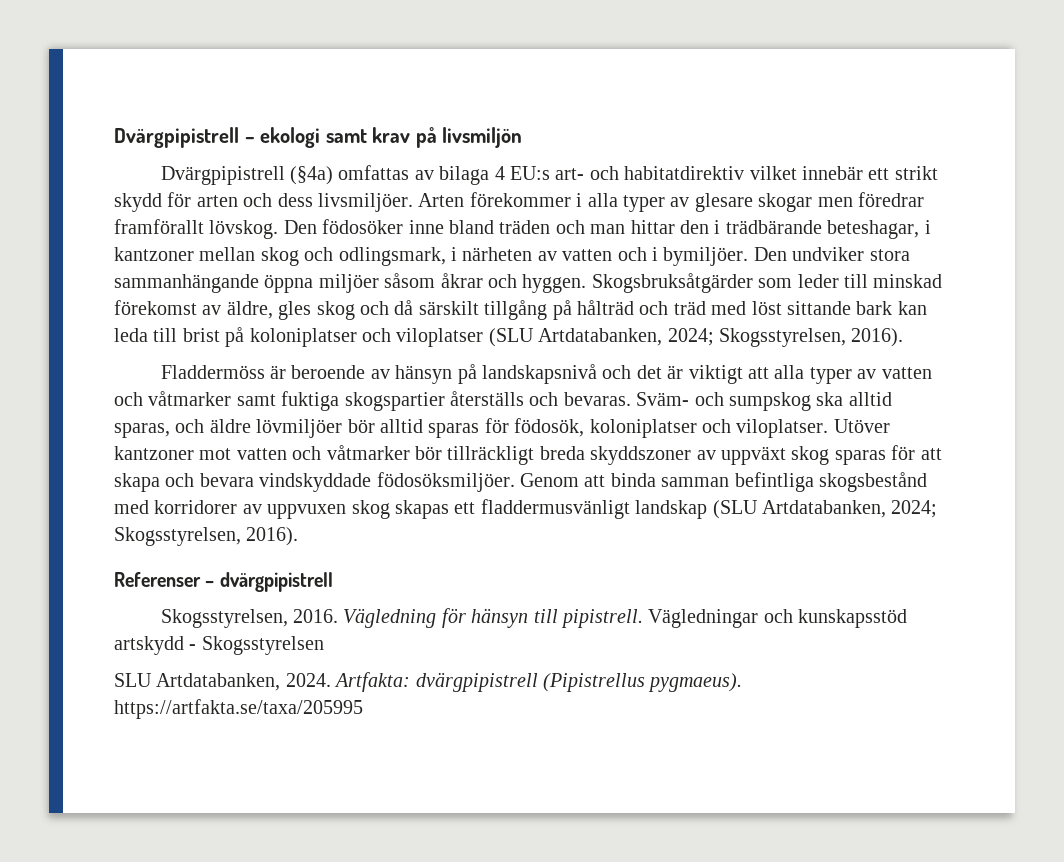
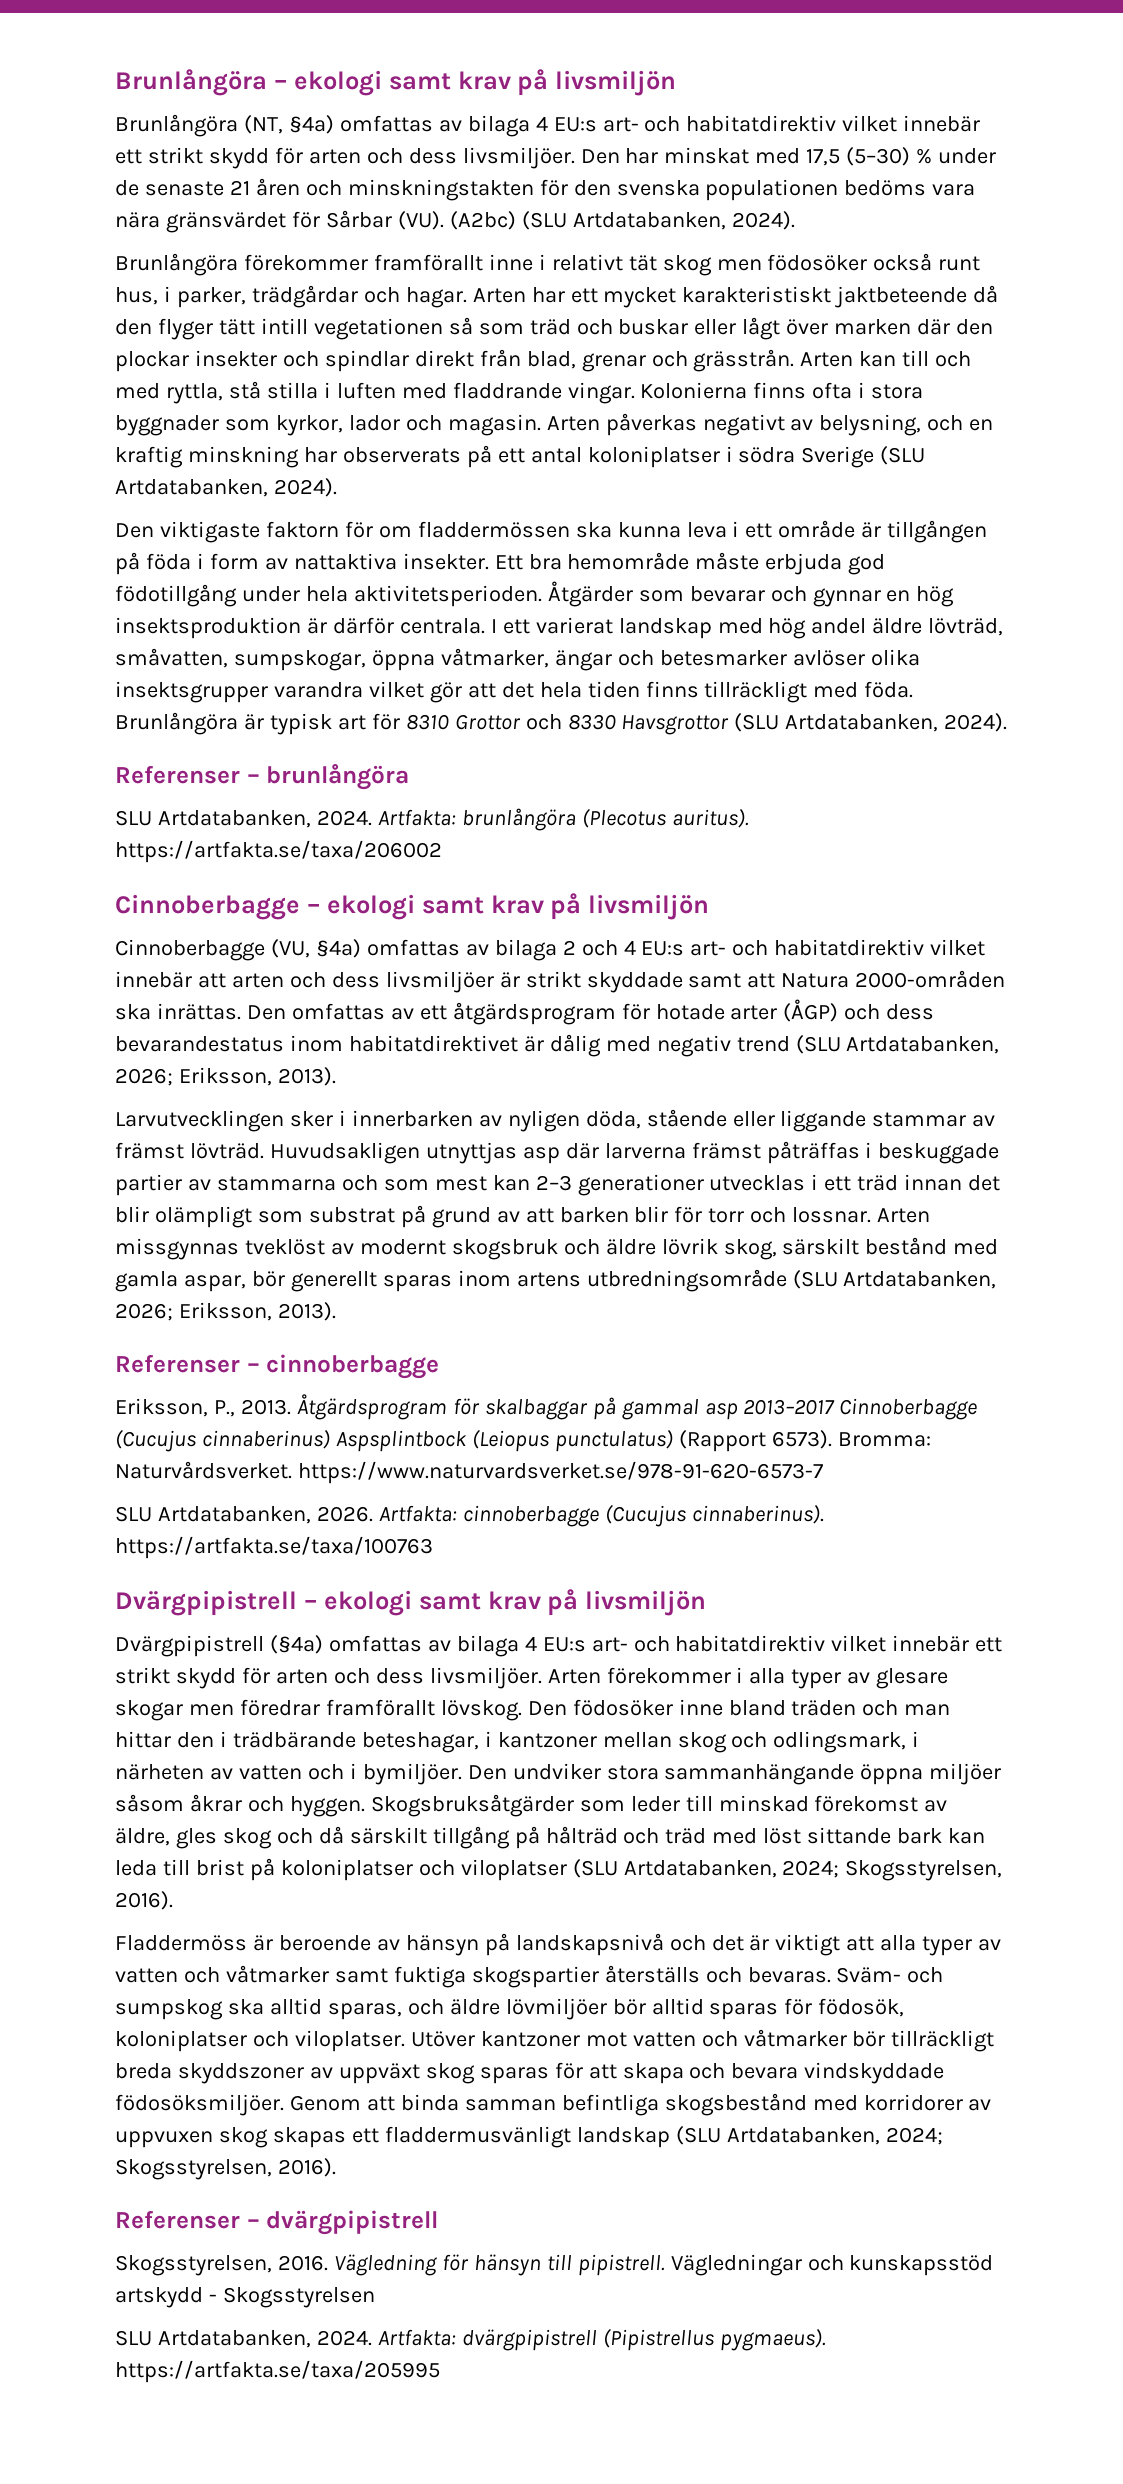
+ Brunlångöra – ekologi samt krav på livsmiljön
+ Brunlångöra (NT, §4a) omfattas av bilaga 4 EU:s art- och habitatdirektiv vilket innebär ett strikt skydd för arten och dess livsmiljöer. Den har minskat med 17,5 (5–30) % under de senaste 21 åren och minskningstakten för den svenska populationen bedöms vara nära gränsvärdet för Sårbar (VU). (A2bc) (SLU Artdatabanken, 2024).
+ Brunlångöra förekommer framförallt inne i relativt tät skog men födosöker också runt hus, i parker, trädgårdar och hagar. Arten har ett mycket karakteristiskt jaktbeteende då den flyger tätt intill vegetationen så som träd och buskar eller lågt över marken där den plockar insekter och spindlar direkt från blad, grenar och grässtrån. Arten kan till och med ryttla, stå stilla i luften med fladdrande vingar. Kolonierna finns ofta i stora byggnader som kyrkor, lador och magasin. Arten påverkas negativt av belysning, och en kraftig minskning har observerats på ett antal koloniplatser i södra Sverige (SLU Artdatabanken, 2024).
+ Den viktigaste faktorn för om fladdermössen ska kunna leva i ett område är tillgången på föda i form av nattaktiva insekter. Ett bra hemområde måste erbjuda god födotillgång under hela aktivitetsperioden. Åtgärder som bevarar och gynnar en hög insektsproduktion är därför centrala. I ett varierat landskap med hög andel äldre lövträd, småvatten, sumpskogar, öppna våtmarker, ängar och betesmarker avlöser olika insektsgrupper varandra vilket gör att det hela tiden finns tillräckligt med föda. Brunlångöra är typisk art för 8310 Grottor och 8330 Havsgrottor (SLU Artdatabanken, 2024).
+ Referenser – brunlångöra
+ SLU Artdatabanken, 2024. Artfakta: brunlångöra (Plecotus auritus). https://artfakta.se/taxa/206002
+ Cinnoberbagge – ekologi samt krav på livsmiljön
+ Cinnoberbagge (VU, §4a) omfattas av bilaga 2 och 4 EU:s art- och habitatdirektiv vilket innebär att arten och dess livsmiljöer är strikt skyddade samt att Natura 2000-områden ska inrättas. Den omfattas av ett åtgärdsprogram för hotade arter (ÅGP) och dess bevarandestatus inom habitatdirektivet är dålig med negativ trend (SLU Artdatabanken, 2026; Eriksson, 2013).
+ Larvutvecklingen sker i innerbarken av nyligen döda, stående eller liggande stammar av främst lövträd. Huvudsakligen utnyttjas asp där larverna främst påträffas i beskuggade partier av stammarna och som mest kan 2–3 generationer utvecklas i ett träd innan det blir olämpligt som substrat på grund av att barken blir för torr och lossnar. Arten missgynnas tveklöst av modernt skogsbruk och äldre lövrik skog, särskilt bestånd med gamla aspar, bör generellt sparas inom artens utbredningsområde (SLU Artdatabanken, 2026; Eriksson, 2013).
+ Referenser – cinnoberbagge
+ Eriksson, P., 2013. Åtgärdsprogram för skalbaggar på gammal asp 2013–2017 Cinnoberbagge (Cucujus cinnaberinus) Aspsplintbock (Leiopus punctulatus) (Rapport 6573). Bromma: Naturvårdsverket. https://www.naturvardsverket.se/978-91-620-6573-7
+ SLU Artdatabanken, 2026. Artfakta: cinnoberbagge (Cucujus cinnaberinus). https://artfakta.se/taxa/100763

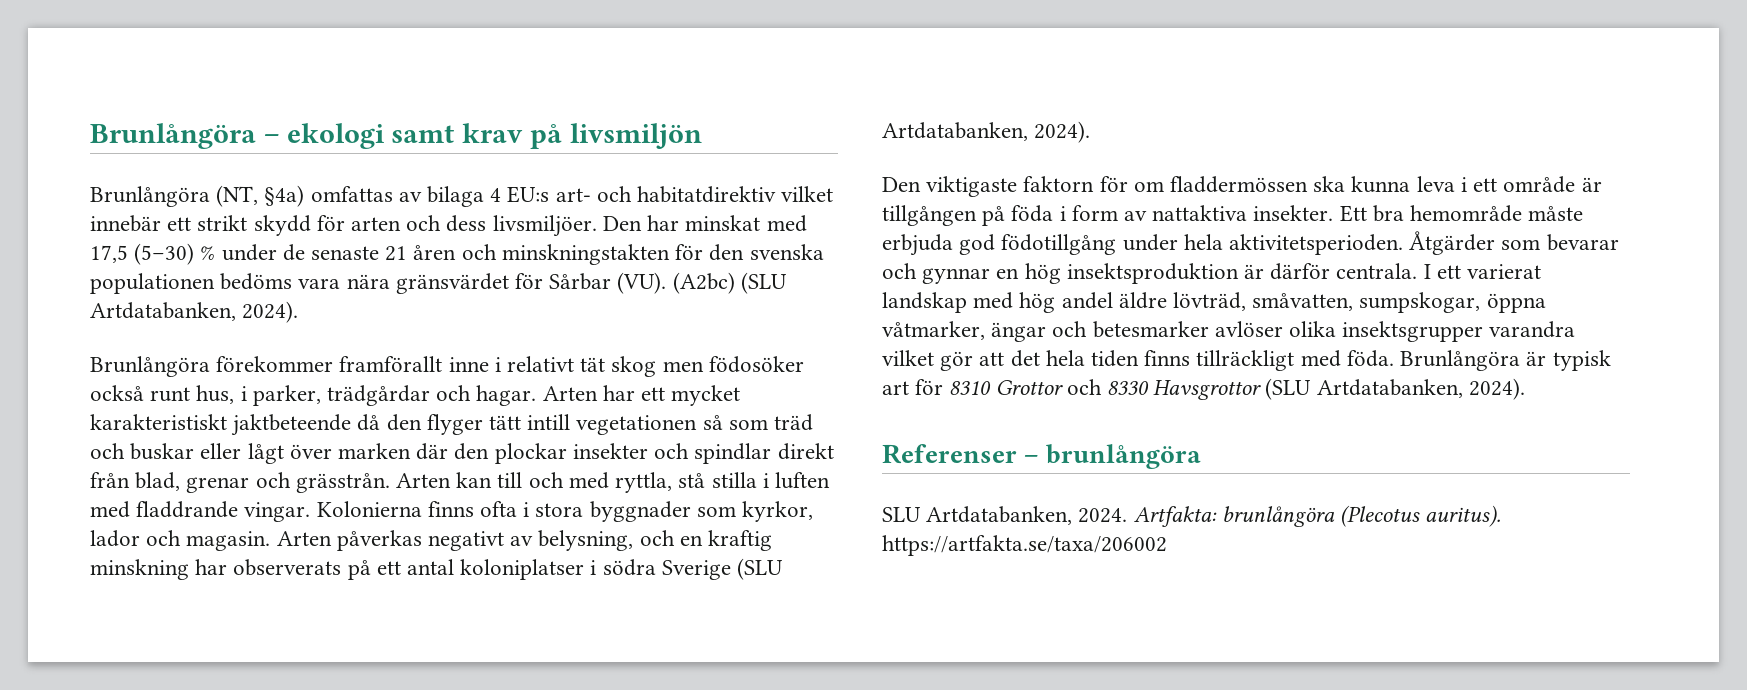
- Cinnoberbagge – ekologi samt krav på livsmiljön
- Cinnoberbagge (VU, §4a) omfattas av bilaga 2 och 4 EU:s art- och habitatdirektiv vilket innebär att arten och dess livsmiljöer är strikt skyddade samt att Natura 2000-områden ska inrättas. Den omfattas av ett åtgärdsprogram för hotade arter (ÅGP) och dess bevarandestatus inom habitatdirektivet är dålig med negativ trend (SLU Artdatabanken, 2026; Eriksson, 2013).
- Larvutvecklingen sker i innerbarken av nyligen döda, stående eller liggande stammar av främst lövträd. Huvudsakligen utnyttjas asp där larverna främst påträffas i beskuggade partier av stammarna och som mest kan 2–3 generationer utvecklas i ett träd innan det blir olämpligt som substrat på grund av att barken blir för torr och lossnar. Arten missgynnas tveklöst av modernt skogsbruk och äldre lövrik skog, särskilt bestånd med gamla aspar, bör generellt sparas inom artens utbredningsområde (SLU Artdatabanken, 2026; Eriksson, 2013).
- Referenser – cinnoberbagge
- Eriksson, P., 2013. Åtgärdsprogram för skalbaggar på gammal asp 2013–2017 Cinnoberbagge (Cucujus cinnaberinus) Aspsplintbock (Leiopus punctulatus) (Rapport 6573). Bromma: Naturvårdsverket. https://www.naturvardsverket.se/978-91-620-6573-7
- SLU Artdatabanken, 2026. Artfakta: cinnoberbagge (Cucujus cinnaberinus). https://artfakta.se/taxa/100763
- Dvärgpipistrell – ekologi samt krav på livsmiljön
- Dvärgpipistrell (§4a) omfattas av bilaga 4 EU:s art- och habitatdirektiv vilket innebär ett strikt skydd för arten och dess livsmiljöer. Arten förekommer i alla typer av glesare skogar men föredrar framförallt lövskog. Den födosöker inne bland träden och man hittar den i trädbärande beteshagar, i kantzoner mellan skog och odlingsmark, i närheten av vatten och i bymiljöer. Den undviker stora sammanhängande öppna miljöer såsom åkrar och hyggen. Skogsbruksåtgärder som leder till minskad förekomst av äldre, gles skog och då särskilt tillgång på hålträd och träd med löst sittande bark kan leda till brist på koloniplatser och viloplatser (SLU Artdatabanken, 2024; Skogsstyrelsen, 2016).
- Fladdermöss är beroende av hänsyn på landskapsnivå och det är viktigt att alla typer av vatten och våtmarker samt fuktiga skogspartier återställs och bevaras. Sväm- och sumpskog ska alltid sparas, och äldre lövmiljöer bör alltid sparas för födosök, koloniplatser och viloplatser. Utöver kantzoner mot vatten och våtmarker bör tillräckligt breda skyddszoner av uppväxt skog sparas för att skapa och bevara vindskyddade födosöksmiljöer. Genom att binda samman befintliga skogsbestånd med korridorer av uppvuxen skog skapas ett fladdermusvänligt landskap (SLU Artdatabanken, 2024; Skogsstyrelsen, 2016).
- Referenser – dvärgpipistrell
- Skogsstyrelsen, 2016. Vägledning för hänsyn till pipistrell. Vägledningar och kunskapsstöd artskydd - Skogsstyrelsen
- SLU Artdatabanken, 2024. Artfakta: dvärgpipistrell (Pipistrellus pygmaeus). https://artfakta.se/taxa/205995

